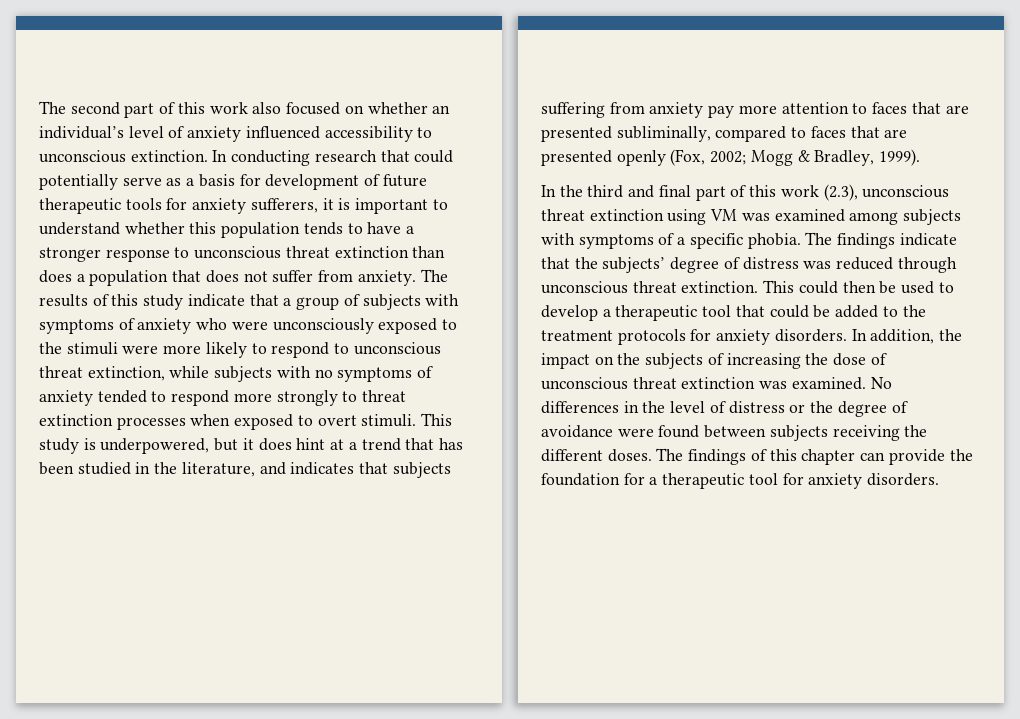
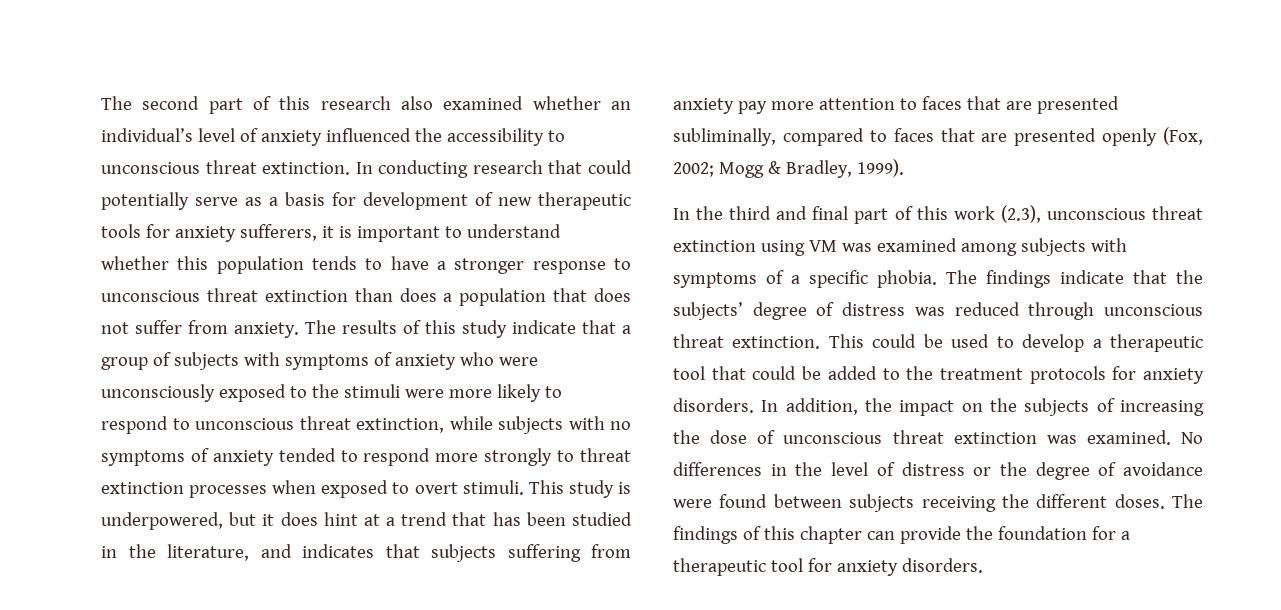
- The second part of this work also focused on whether an individual’s level of anxiety influenced accessibility to unconscious extinction.
+ The second part of this research also examined whether an individual’s level of anxiety influenced the accessibility to unconscious threat extinction.
- In conducting research that could potentially serve as a basis for development of future therapeutic tools for anxiety sufferers, it is important to understand whether this population tends to have a stronger response to unconscious threat extinction than does a population that does not suffer from anxiety.
+ In conducting research that could potentially serve as a basis for development of new therapeutic tools for anxiety sufferers, it is important to understand whether this population tends to have a stronger response to unconscious threat extinction than does a population that does not suffer from anxiety.
- This could then be used to develop a therapeutic tool that could be added to the treatment protocols for anxiety disorders.
+ This could be used to develop a therapeutic tool that could be added to the treatment protocols for anxiety disorders.

